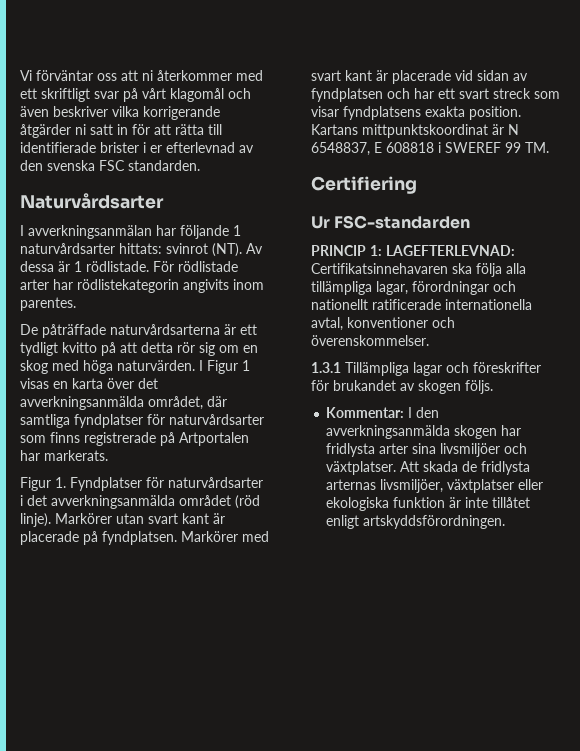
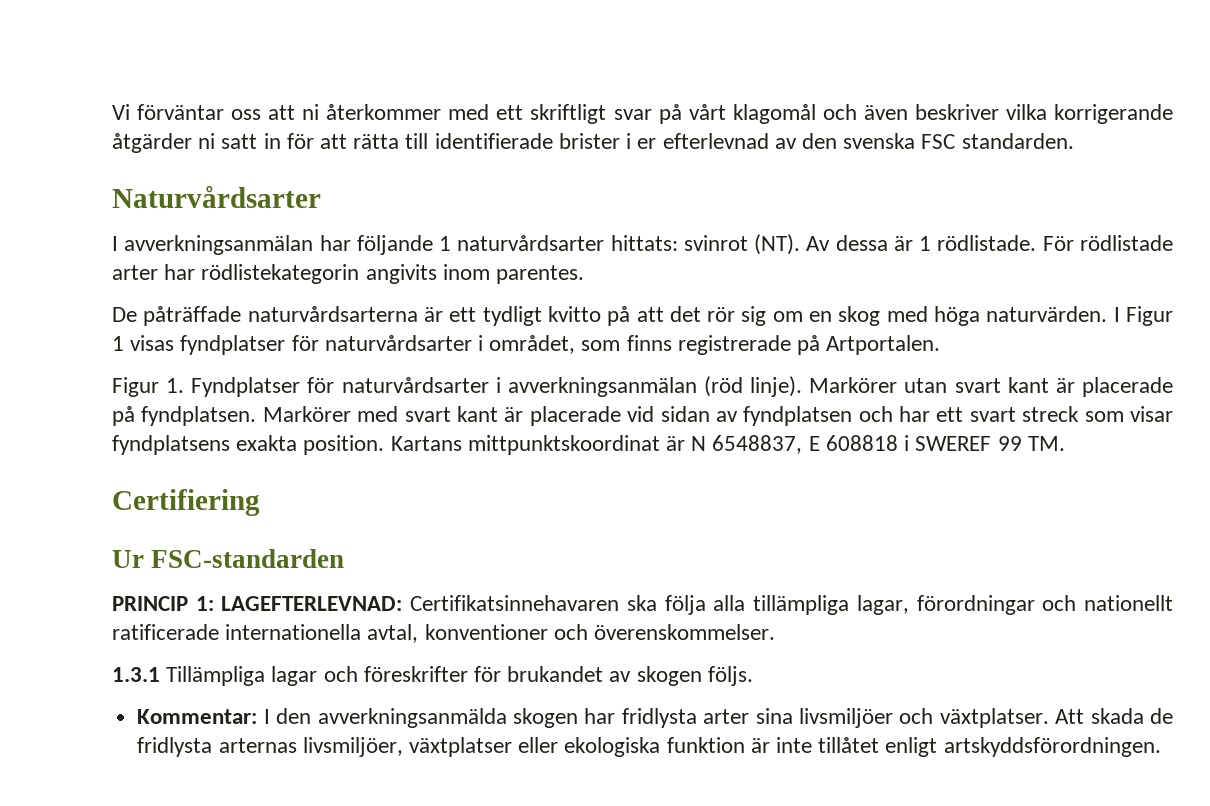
- De påträffade naturvårdsarterna är ett tydligt kvitto på att detta rör sig om en skog med höga naturvärden.
+ De påträffade naturvårdsarterna är ett tydligt kvitto på att det rör sig om en skog med höga naturvärden.
- I Figur 1 visas en karta över det avverkningsanmälda området, där samtliga fyndplatser för naturvårdsarter som finns registrerade på Artportalen har markerats.
+ I Figur 1 visas fyndplatser för naturvårdsarter i området, som finns registrerade på Artportalen.
- Figur 1. Fyndplatser för naturvårdsarter i det avverkningsanmälda området (röd linje).
+ Figur 1. Fyndplatser för naturvårdsarter i avverkningsanmälan (röd linje).

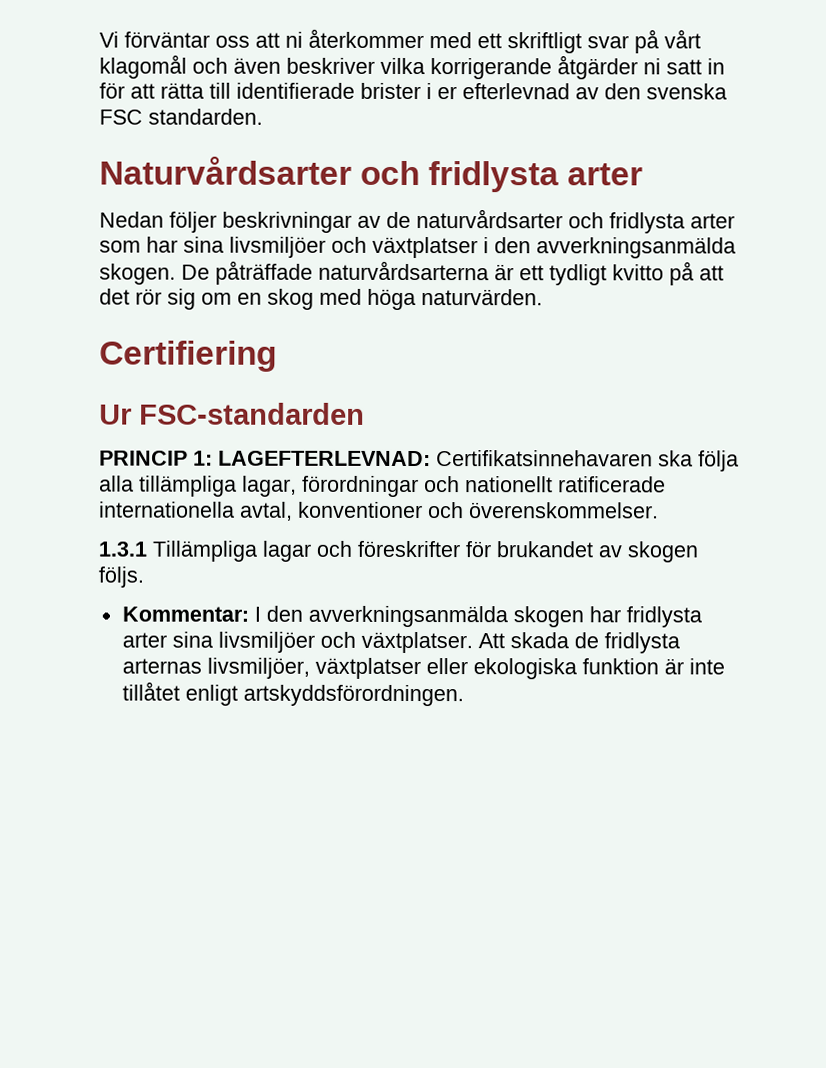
- Naturvårdsarter
- I avverkningsanmälan har följande 1 naturvårdsarter hittats: svinrot (NT). Av dessa är 1 rödlistade. För rödlistade arter har rödlistekategorin angivits inom parentes.
- De påträffade naturvårdsarterna är ett tydligt kvitto på att det rör sig om en skog med höga naturvärden. I Figur 1 visas fyndplatser för naturvårdsarter i området, som finns registrerade på Artportalen.
- Figur 1. Fyndplatser för naturvårdsarter i avverkningsanmälan (röd linje). Markörer utan svart kant är placerade på fyndplatsen. Markörer med svart kant är placerade vid sidan av fyndplatsen och har ett svart streck som visar fyndplatsens exakta position. Kartans mittpunktskoordinat är N 6548837, E 608818 i SWEREF 99 TM.
+ Naturvårdsarter och fridlysta arter
+ Nedan följer beskrivningar av de naturvårdsarter och fridlysta arter som har sina livsmiljöer och växtplatser i den avverkningsanmälda skogen. De påträffade naturvårdsarterna är ett tydligt kvitto på att det rör sig om en skog med höga naturvärden.

